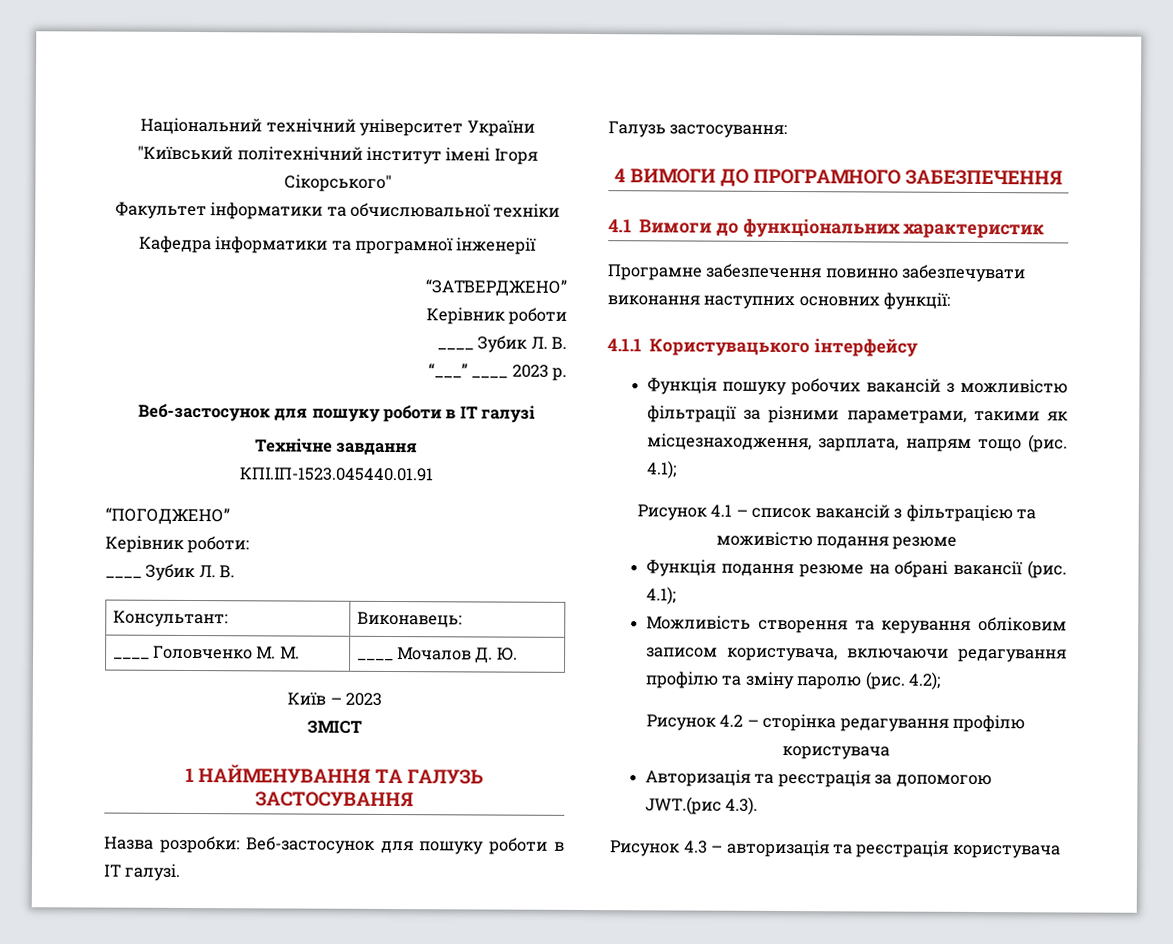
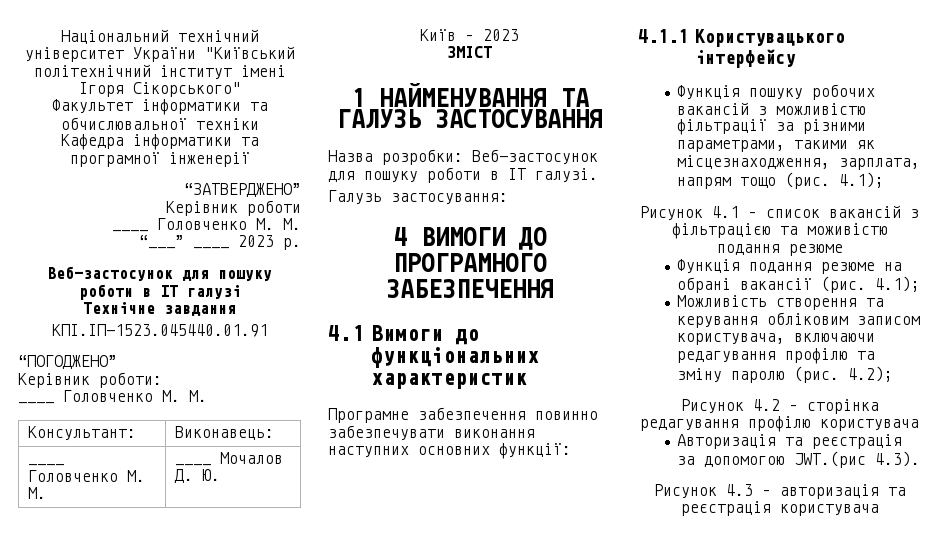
  Керівник роботи
- ____ Зубик Л. В.
+ ____ Головченко М. М.
  Керівник роботи:
- ____ Зубик Л. В.
+ ____ Головченко М. М.

